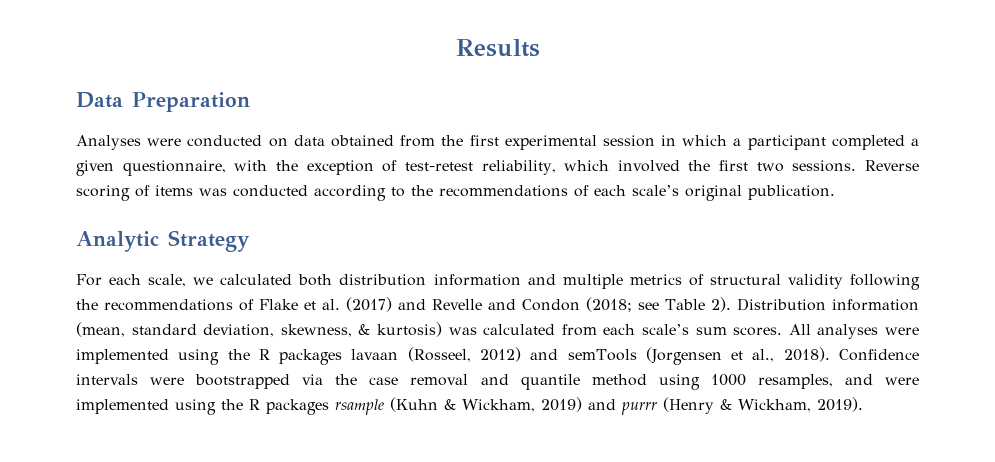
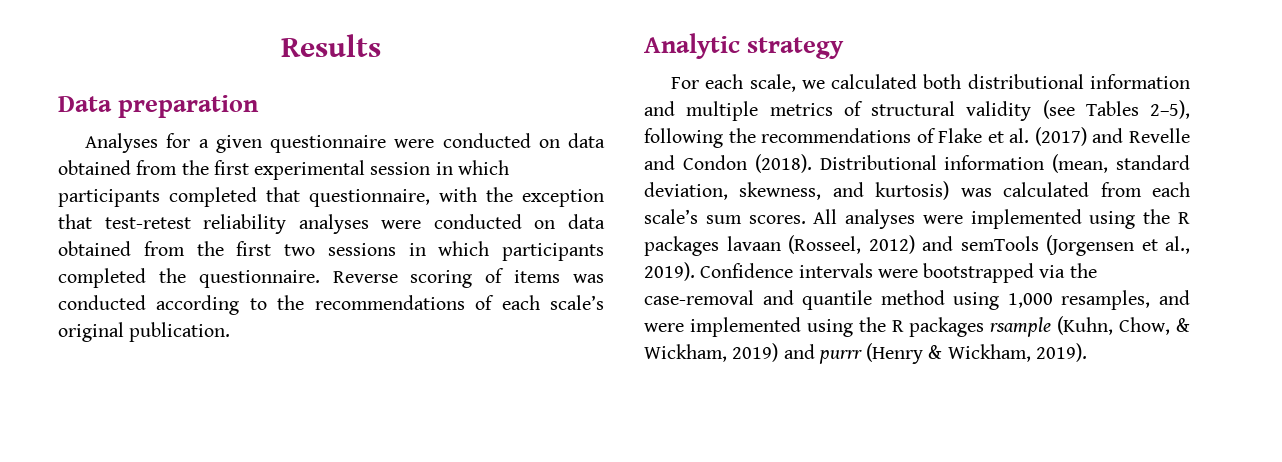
- Data Preparation
+ Data preparation
- Analyses were conducted on data obtained from the first experimental session in which a participant completed a given questionnaire, with the exception of test-retest reliability, which involved the first two sessions.
+ Analyses for a given questionnaire were conducted on data obtained from the first experimental session in which participants completed that questionnaire, with the exception that test-retest reliability analyses were conducted on data obtained from the first two sessions in which participants completed the questionnaire.
- Analytic Strategy
+ Analytic strategy
- For each scale, we calculated both distribution information and multiple metrics of structural validity following the recommendations of Flake et al. (2017) and Revelle and Condon (2018; see Table 2). Distribution information (mean, standard deviation, skewness, & kurtosis) was calculated from each scale’s sum scores.
+ For each scale, we calculated both distributional information and multiple metrics of structural validity (see Tables 2–5), following the recommendations of Flake et al. (2017) and Revelle and Condon (2018). Distributional information (mean, standard deviation, skewness, and kurtosis) was calculated from each scale’s sum scores.
- All analyses were implemented using the R packages lavaan (Rosseel, 2012) and semTools (Jorgensen et al., 2018).
+ All analyses were implemented using the R packages lavaan (Rosseel, 2012) and semTools (Jorgensen et al., 2019).
- Confidence intervals were bootstrapped via the case removal and quantile method using 1000 resamples, and were implemented using the R packages rsample (Kuhn & Wickham, 2019) and purrr (Henry & Wickham, 2019).
+ Confidence intervals were bootstrapped via the case-removal and quantile method using 1,000 resamples, and were implemented using the R packages rsample (Kuhn, Chow, & Wickham, 2019) and purrr (Henry & Wickham, 2019).

